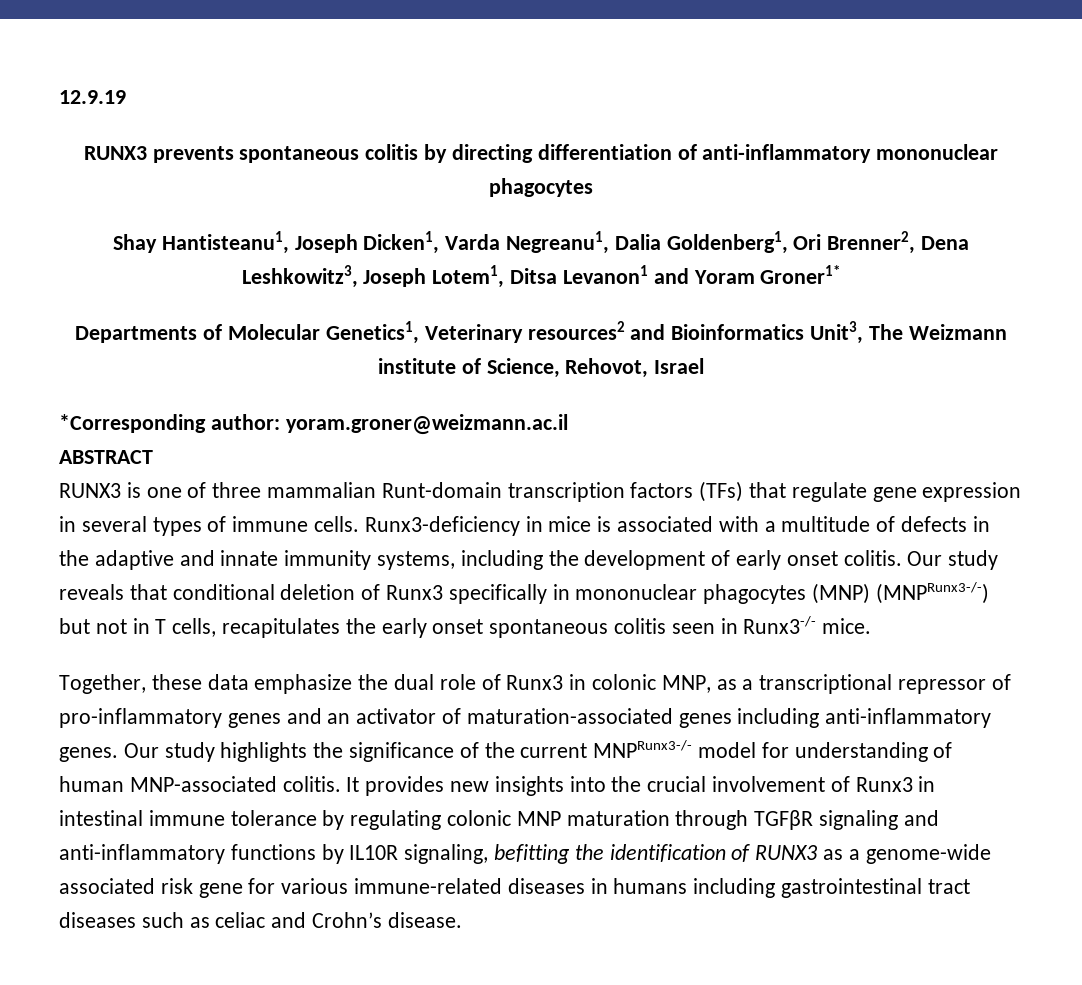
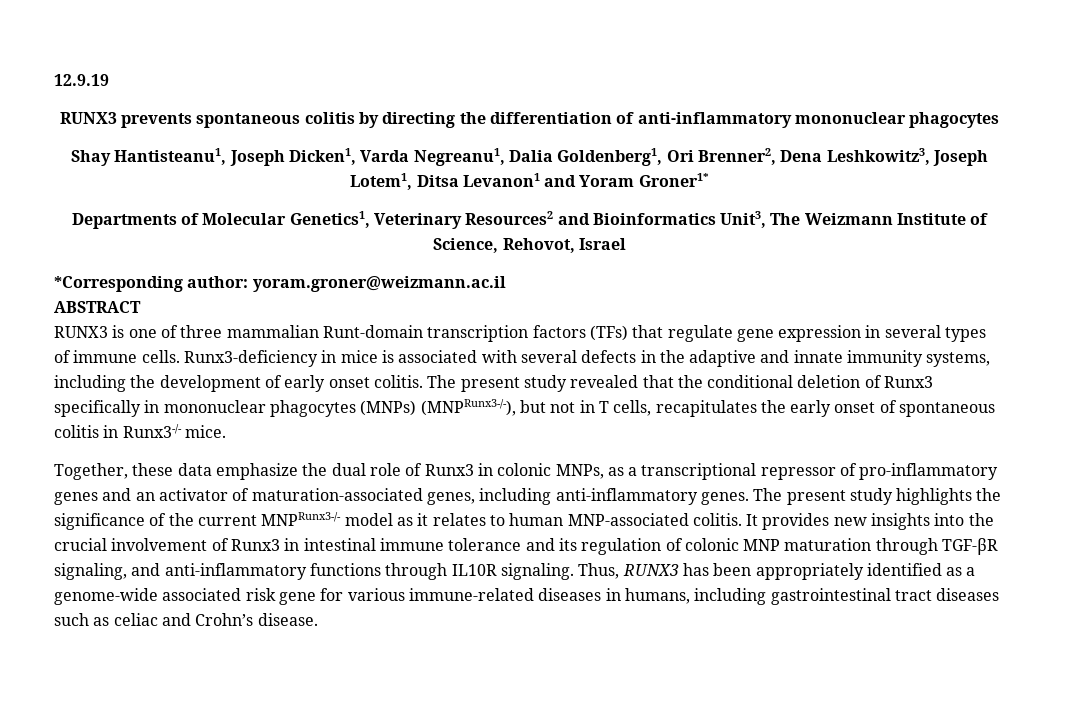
- RUNX3 prevents spontaneous colitis by directing differentiation of anti-inflammatory mononuclear phagocytes
+ RUNX3 prevents spontaneous colitis by directing the differentiation of anti-inflammatory mononuclear phagocytes
- Departments of Molecular Genetics1, Veterinary resources2 and Bioinformatics Unit3, The Weizmann institute of Science, Rehovot, Israel
+ Departments of Molecular Genetics1, Veterinary Resources2 and Bioinformatics Unit3, The Weizmann Institute of Science, Rehovot, Israel
- Runx3-deficiency in mice is associated with a multitude of defects in the adaptive and innate immunity systems, including the development of early onset colitis.
+ Runx3-deficiency in mice is associated with several defects in the adaptive and innate immunity systems, including the development of early onset colitis.
- Our study reveals that conditional deletion of Runx3 specifically in mononuclear phagocytes (MNP) (MNPRunx3-/-) but not in T cells, recapitulates the early onset spontaneous colitis seen in Runx3-/- mice.
+ The present study revealed that the conditional deletion of Runx3 specifically in mononuclear phagocytes (MNPs) (MNPRunx3-/-), but not in T cells, recapitulates the early onset of spontaneous colitis in Runx3-/- mice.
- Together, these data emphasize the dual role of Runx3 in colonic MNP, as a transcriptional repressor of pro-inflammatory genes and an activator of maturation-associated genes including anti-inflammatory genes.
+ Together, these data emphasize the dual role of Runx3 in colonic MNPs, as a transcriptional repressor of pro-inflammatory genes and an activator of maturation-associated genes, including anti-inflammatory genes.
- Our study highlights the significance of the current MNPRunx3-/- model for understanding of human MNP-associated colitis.
+ The present study highlights the significance of the current MNPRunx3-/- model as it relates to human MNP-associated colitis.
- It provides new insights into the crucial involvement of Runx3 in intestinal immune tolerance by regulating colonic MNP maturation through TGFβR signaling and anti-inflammatory functions by IL10R signaling, befitting the identification of RUNX3 as a genome-wide associated risk gene for various immune-related diseases in humans including gastrointestinal tract diseases such as celiac and Crohn’s disease.
+ It provides new insights into the crucial involvement of Runx3 in intestinal immune tolerance and its regulation of colonic MNP maturation through TGF-βR signaling, and anti-inflammatory functions through IL10R signaling. Thus, RUNX3 has been appropriately identified as a genome-wide associated risk gene for various immune-related diseases in humans, including gastrointestinal tract diseases such as celiac and Crohn’s disease.

